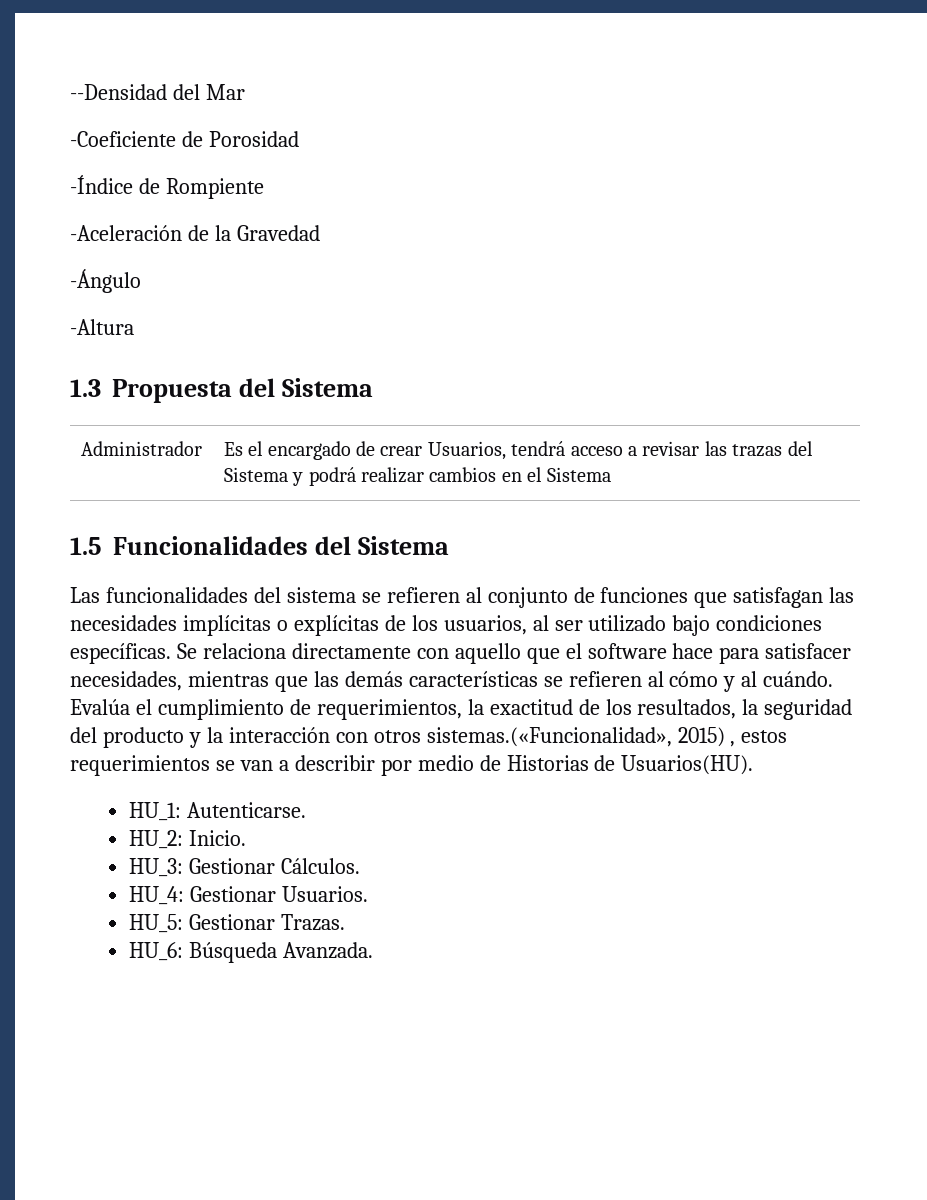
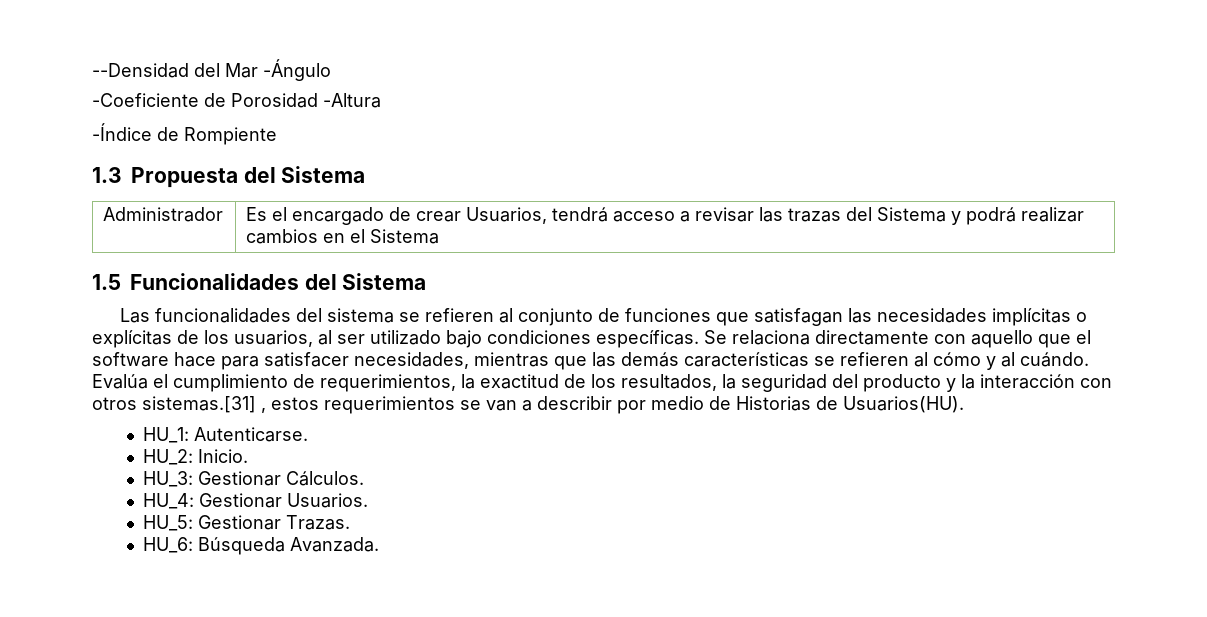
- --Densidad del Mar
+ --Densidad del Mar -Ángulo
- -Coeficiente de Porosidad
+ -Coeficiente de Porosidad -Altura
- -Aceleración de la Gravedad
- -Ángulo
- -Altura
- Evalúa el cumplimiento de requerimientos, la exactitud de los resultados, la seguridad del producto y la interacción con otros sistemas.(«Funcionalidad», 2015) , estos requerimientos se van a describir por medio de Historias de Usuarios(HU).
+ Evalúa el cumplimiento de requerimientos, la exactitud de los resultados, la seguridad del producto y la interacción con otros sistemas.[31] , estos requerimientos se van a describir por medio de Historias de Usuarios(HU).

